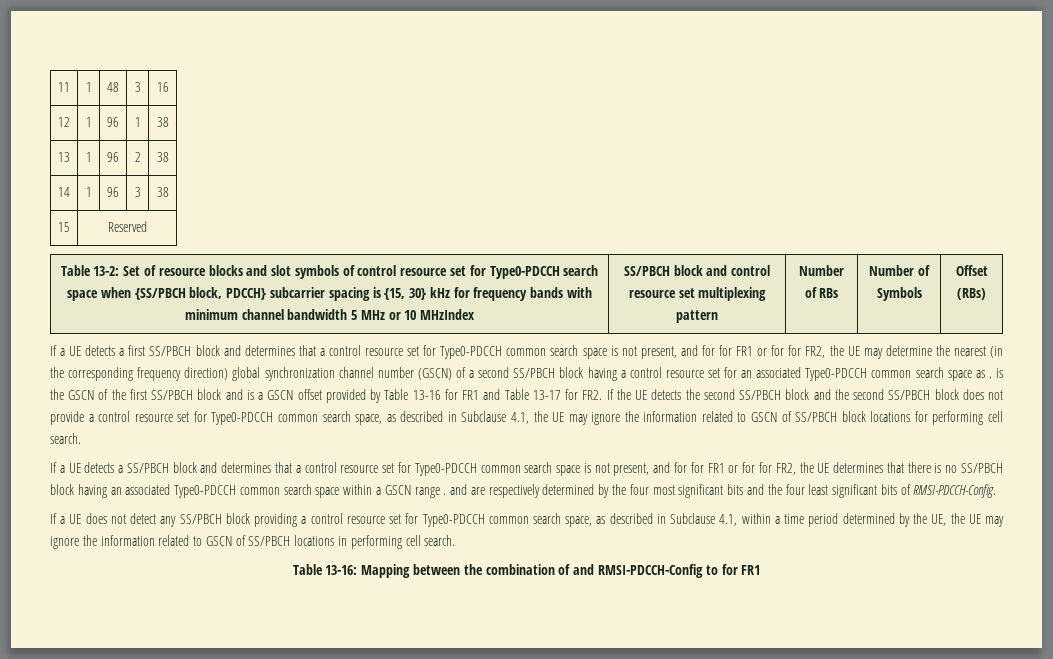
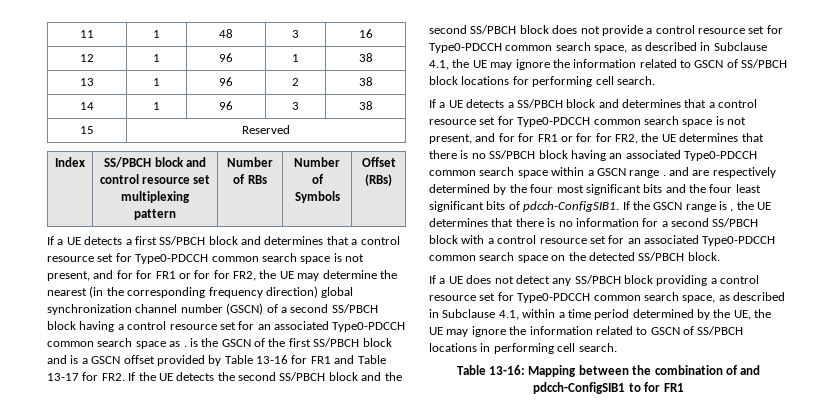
- Table 13-2: Set of resource blocks and slot symbols of control resource set for Type0-PDCCH search space when {SS/PBCH block, PDCCH} subcarrier spacing is {15, 30} kHz for frequency bands with minimum channel bandwidth 5 MHz or 10 MHzIndex
+ Index
- If a UE detects a SS/PBCH block and determines that a control resource set for Type0-PDCCH common search space is not present, and for for FR1 or for for FR2, the UE determines that there is no SS/PBCH block having an associated Type0-PDCCH common search space within a GSCN range . and are respectively determined by the four most significant bits and the four least significant bits of RMSI-PDCCH-Config.
+ If a UE detects a SS/PBCH block and determines that a control resource set for Type0-PDCCH common search space is not present, and for for FR1 or for for FR2, the UE determines that there is no SS/PBCH block having an associated Type0-PDCCH common search space within a GSCN range . and are respectively determined by the four most significant bits and the four least significant bits of pdcch-ConfigSIB1. If the GSCN range is , the UE determines that there is no information for a second SS/PBCH block with a control resource set for an associated Type0-PDCCH common search space on the detected SS/PBCH block.
- Table 13-16: Mapping between the combination of and RMSI-PDCCH-Config to for FR1
+ Table 13-16: Mapping between the combination of and pdcch-ConfigSIB1 to for FR1

